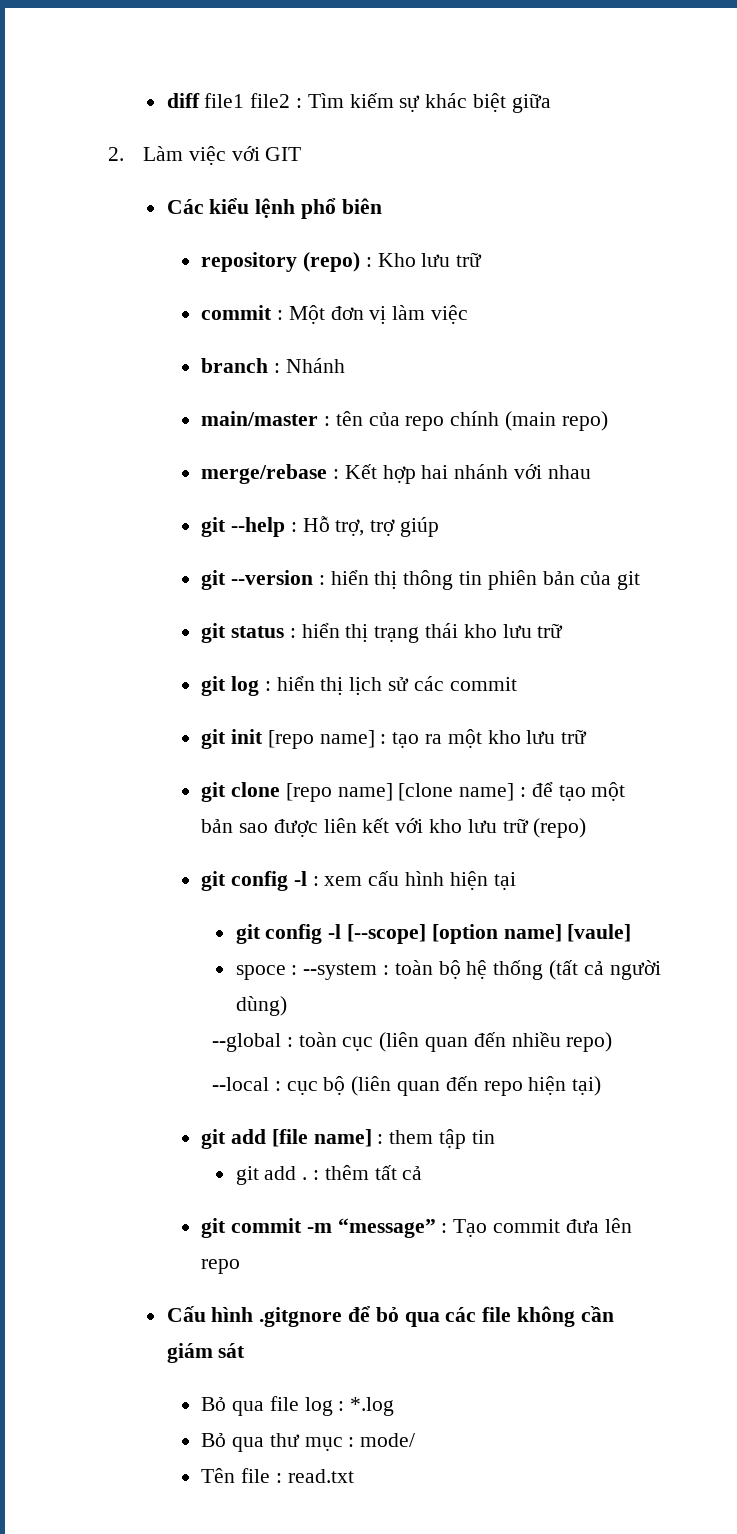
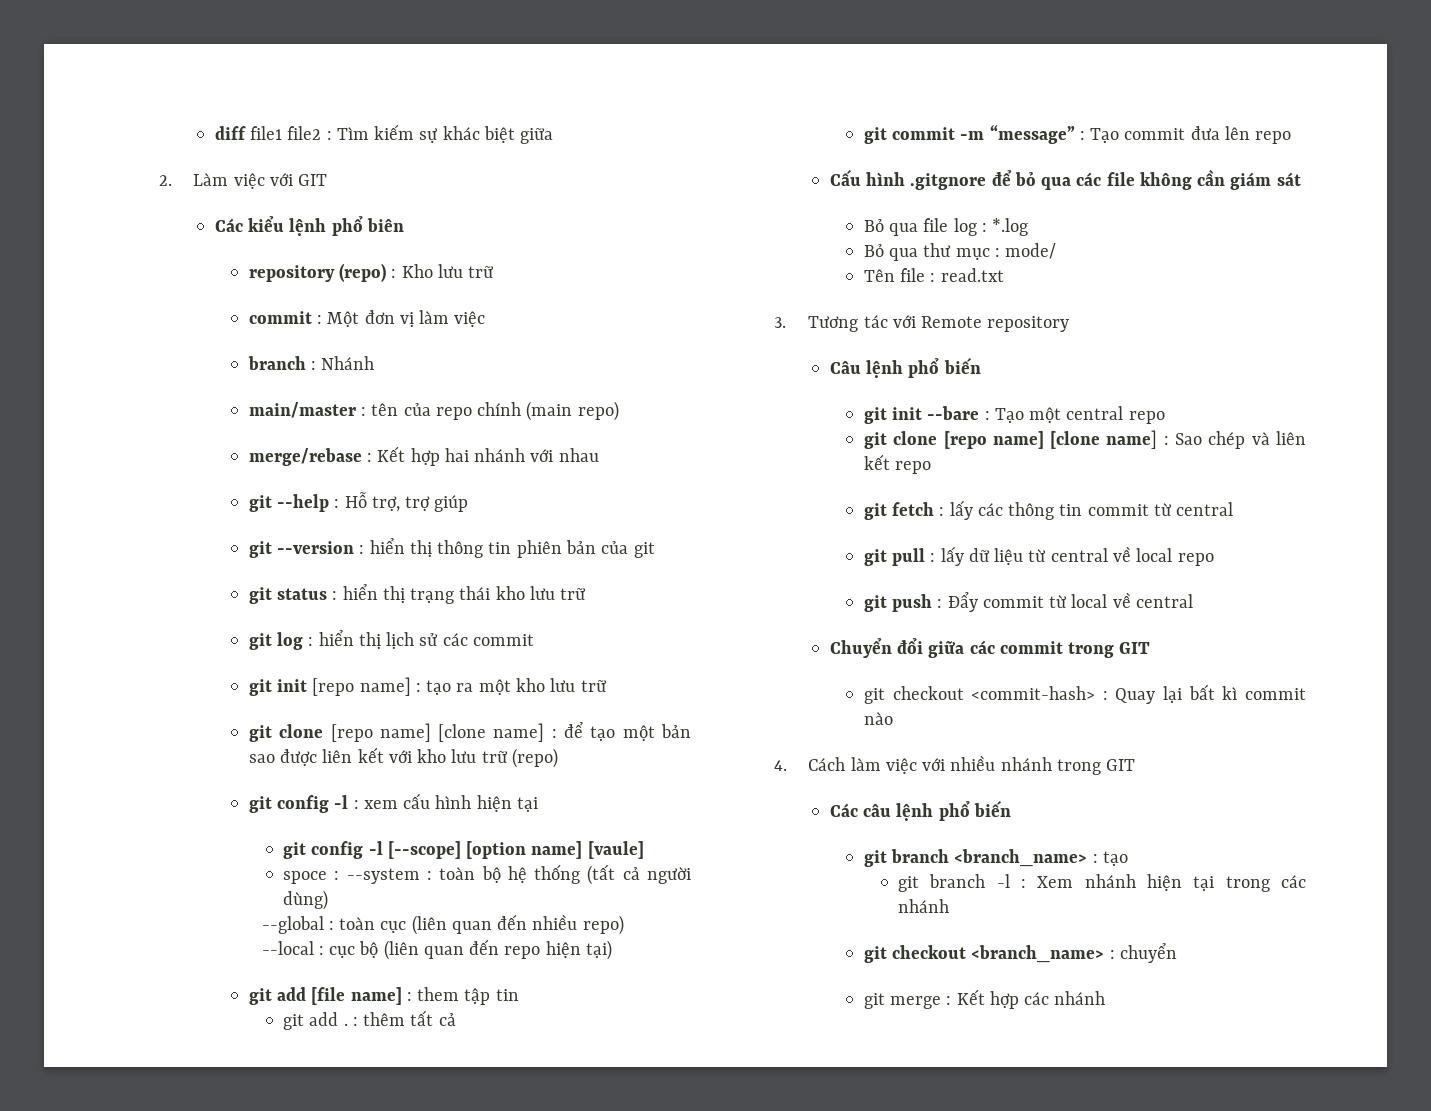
+ 3. Tương tác với Remote repository
+ Câu lệnh phổ biến
+ git init --bare : Tạo một central repo
+ git clone [repo name] [clone name] : Sao chép và liên kết repo
+ git fetch : lấy các thông tin commit từ central
+ git pull : lấy dữ liệu từ central về local repo
+ git push : Đẩy commit từ local về central
+ Chuyển đổi giữa các commit trong GIT
+ git checkout <commit-hash> : Quay lại bất kì commit nào
+ 4. Cách làm việc với nhiều nhánh trong GIT
+ Các câu lệnh phổ biến
+ git branch <branch_name> : tạo
+ git branch -l : Xem nhánh hiện tại trong các nhánh
+ git checkout <branch_name> : chuyển
+ git merge : Kết hợp các nhánh

